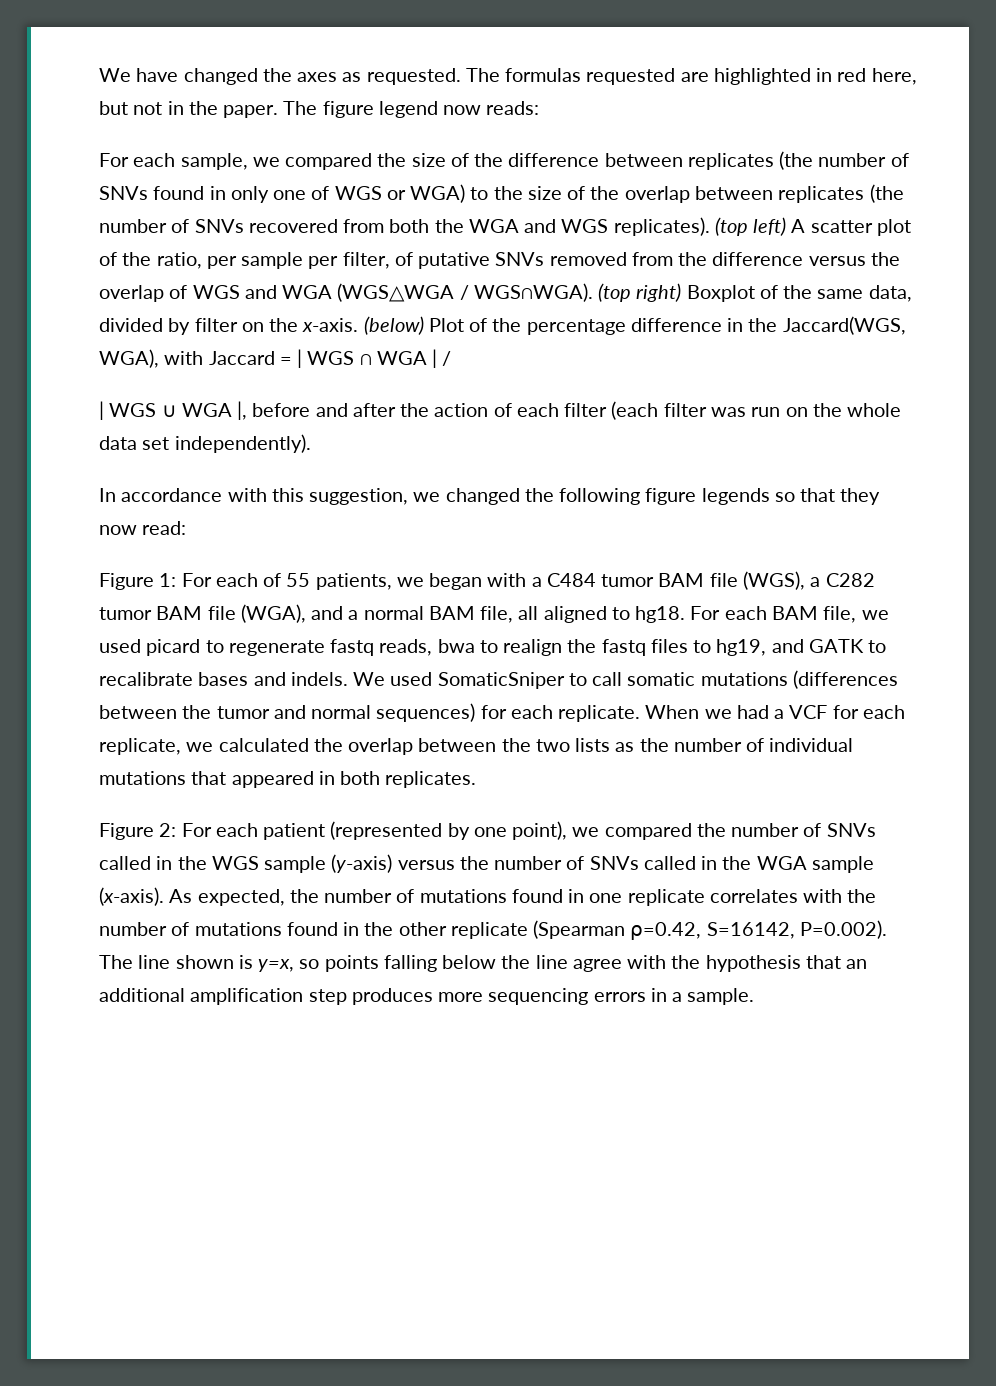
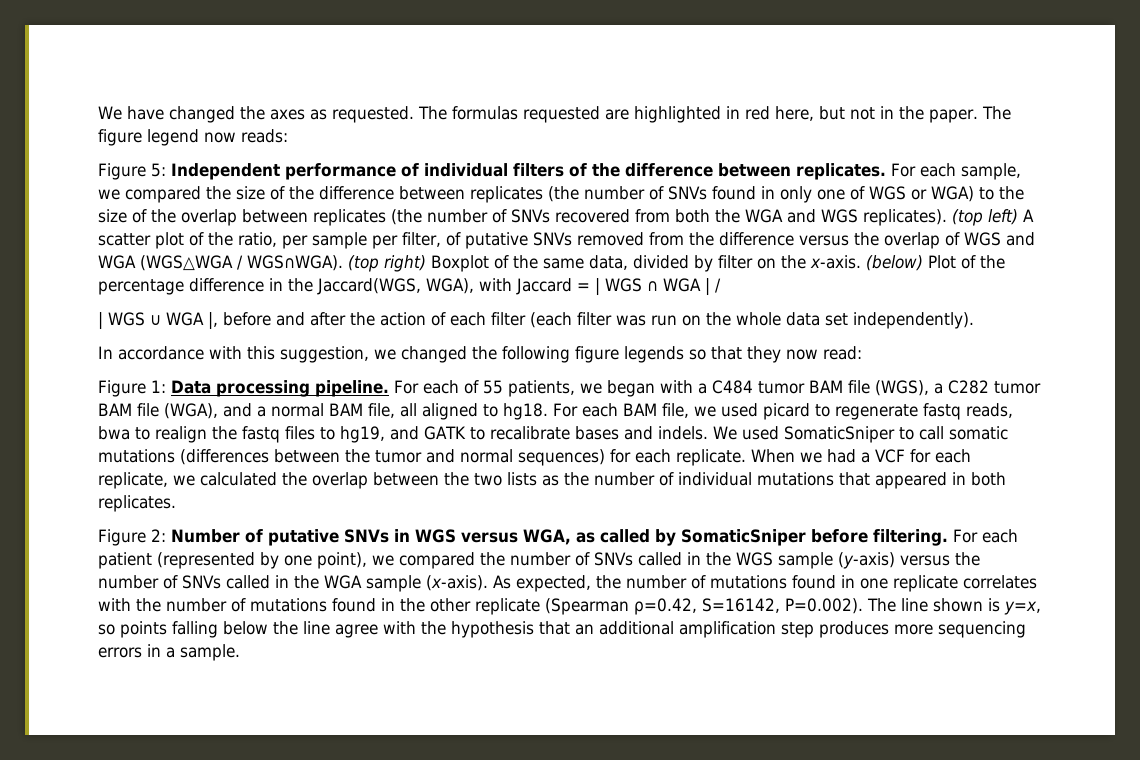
+ Figure 5: Independent performance of individual filters of the difference between replicates.
- Figure 1: For each of 55 patients, we began with a C484 tumor BAM file (WGS), a C282 tumor BAM file (WGA), and a normal BAM file, all aligned to hg18.
+ Figure 1: Data processing pipeline. For each of 55 patients, we began with a C484 tumor BAM file (WGS), a C282 tumor BAM file (WGA), and a normal BAM file, all aligned to hg18.
- Figure 2: For each patient (represented by one point), we compared the number of SNVs called in the WGS sample (y-axis) versus the number of SNVs called in the WGA sample (x-axis).
+ Figure 2: Number of putative SNVs in WGS versus WGA, as called by SomaticSniper before filtering. For each patient (represented by one point), we compared the number of SNVs called in the WGS sample (y-axis) versus the number of SNVs called in the WGA sample (x-axis).

